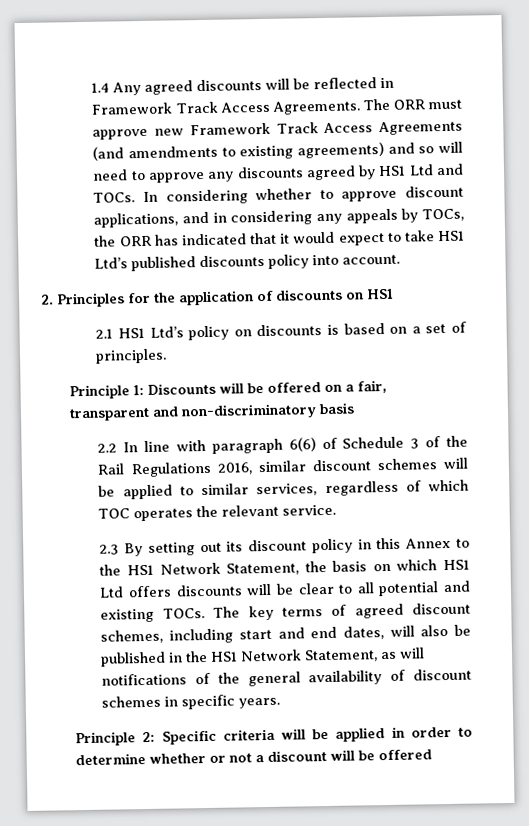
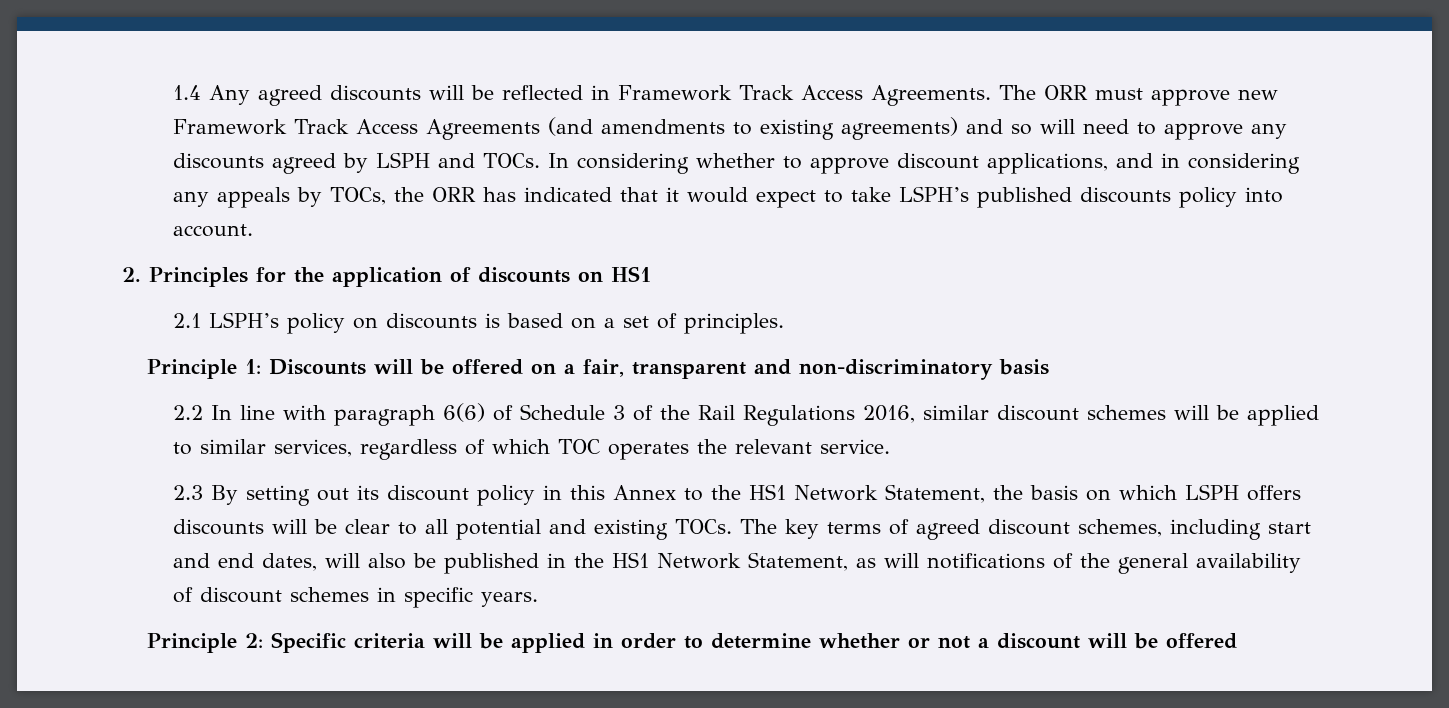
- The ORR must approve new Framework Track Access Agreements (and amendments to existing agreements) and so will need to approve any discounts agreed by HS1 Ltd and TOCs.
+ The ORR must approve new Framework Track Access Agreements (and amendments to existing agreements) and so will need to approve any discounts agreed by LSPH and TOCs.
- In considering whether to approve discount applications, and in considering any appeals by TOCs, the ORR has indicated that it would expect to take HS1 Ltd’s published discounts policy into account.
+ In considering whether to approve discount applications, and in considering any appeals by TOCs, the ORR has indicated that it would expect to take LSPH’s published discounts policy into account.
- 2.1 HS1 Ltd’s policy on discounts is based on a set of principles.
+ 2.1 LSPH’s policy on discounts is based on a set of principles.
- 2.3 By setting out its discount policy in this Annex to the HS1 Network Statement, the basis on which HS1 Ltd offers discounts will be clear to all potential and existing TOCs.
+ 2.3 By setting out its discount policy in this Annex to the HS1 Network Statement, the basis on which LSPH offers discounts will be clear to all potential and existing TOCs.

